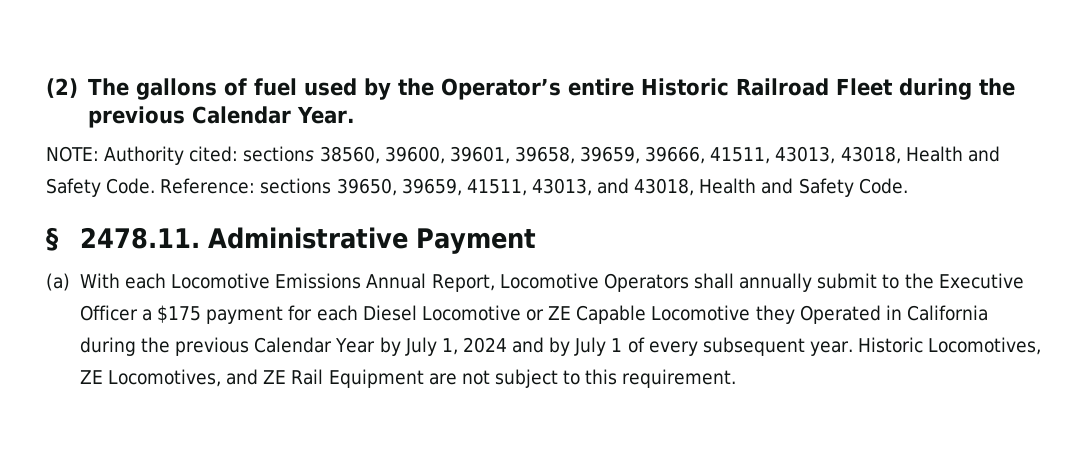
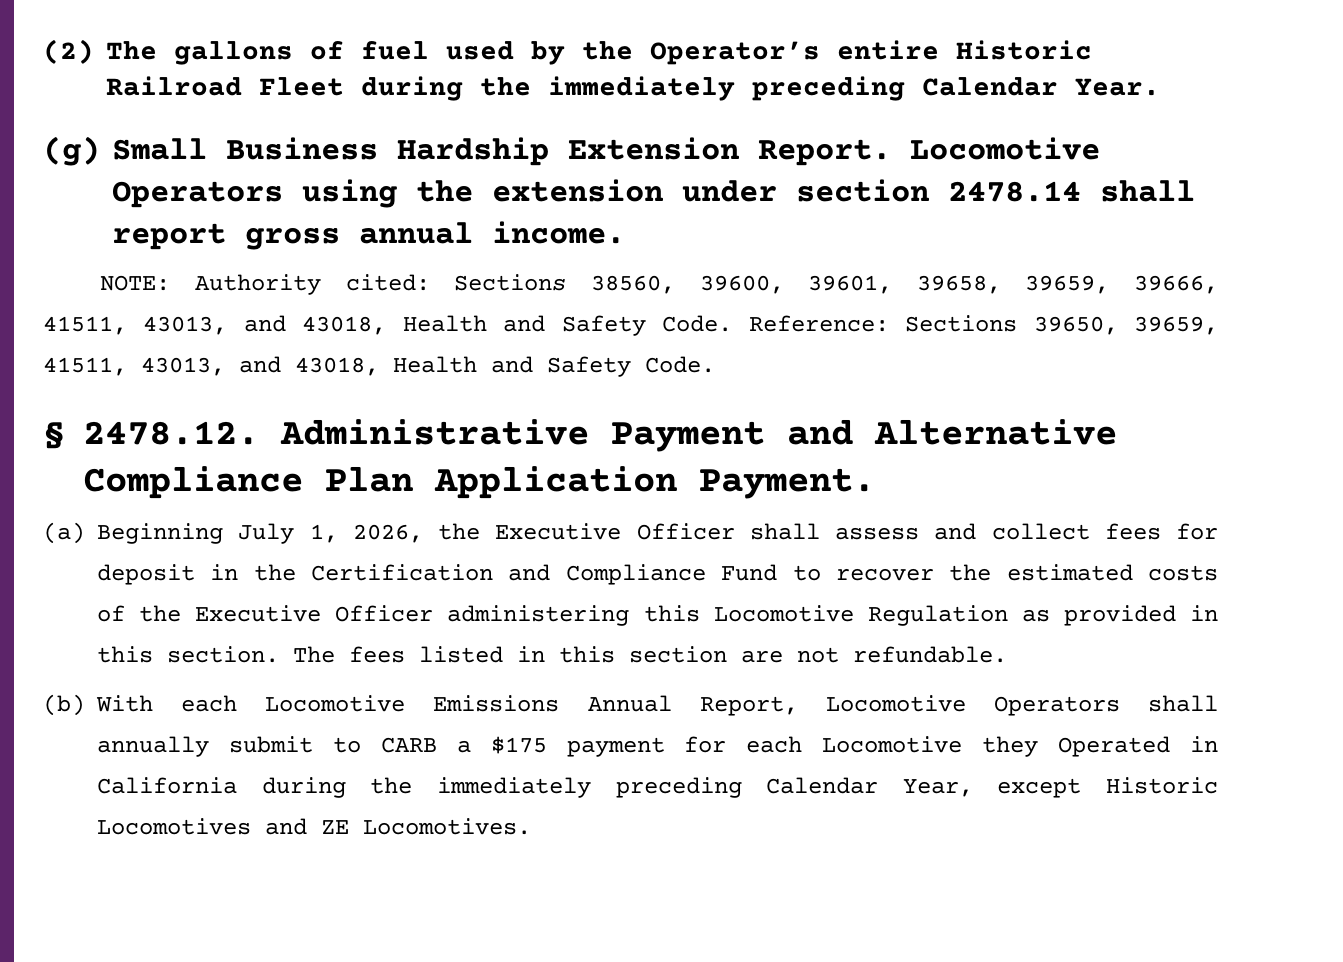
- (2) The gallons of fuel used by the Operator’s entire Historic Railroad Fleet during the previous Calendar Year.
+ (2) The gallons of fuel used by the Operator’s entire Historic Railroad Fleet during the immediately preceding Calendar Year.
+ (g) Small Business Hardship Extension Report. Locomotive Operators using the extension under section 2478.14 shall report gross annual income.
- NOTE: Authority cited: sections 38560, 39600, 39601, 39658, 39659, 39666, 41511, 43013, 43018, Health and Safety Code.
+ NOTE: Authority cited: Sections 38560, 39600, 39601, 39658, 39659, 39666, 41511, 43013, and 43018, Health and Safety Code.
- Reference: sections 39650, 39659, 41511, 43013, and 43018, Health and Safety Code.
+ Reference: Sections 39650, 39659, 41511, 43013, and 43018, Health and Safety Code.
- § 2478.11. Administrative Payment
- (a) With each Locomotive Emissions Annual Report, Locomotive Operators shall annually submit to the Executive Officer a $175 payment for each Diesel Locomotive or ZE Capable Locomotive they Operated in California during the previous Calendar Year by July 1, 2024 and by July 1 of every subsequent year. Historic Locomotives, ZE Locomotives, and ZE Rail Equipment are not subject to this requirement.
+ § 2478.12. Administrative Payment and Alternative Compliance Plan Application Payment.
+ (a) Beginning July 1, 2026, the Executive Officer shall assess and collect fees for deposit in the Certification and Compliance Fund to recover the estimated costs of the Executive Officer administering this Locomotive Regulation as provided in this section. The fees listed in this section are not refundable.
+ (b) With each Locomotive Emissions Annual Report, Locomotive Operators shall annually submit to CARB a $175 payment for each Locomotive they Operated in California during the immediately preceding Calendar Year, except Historic Locomotives and ZE Locomotives.

